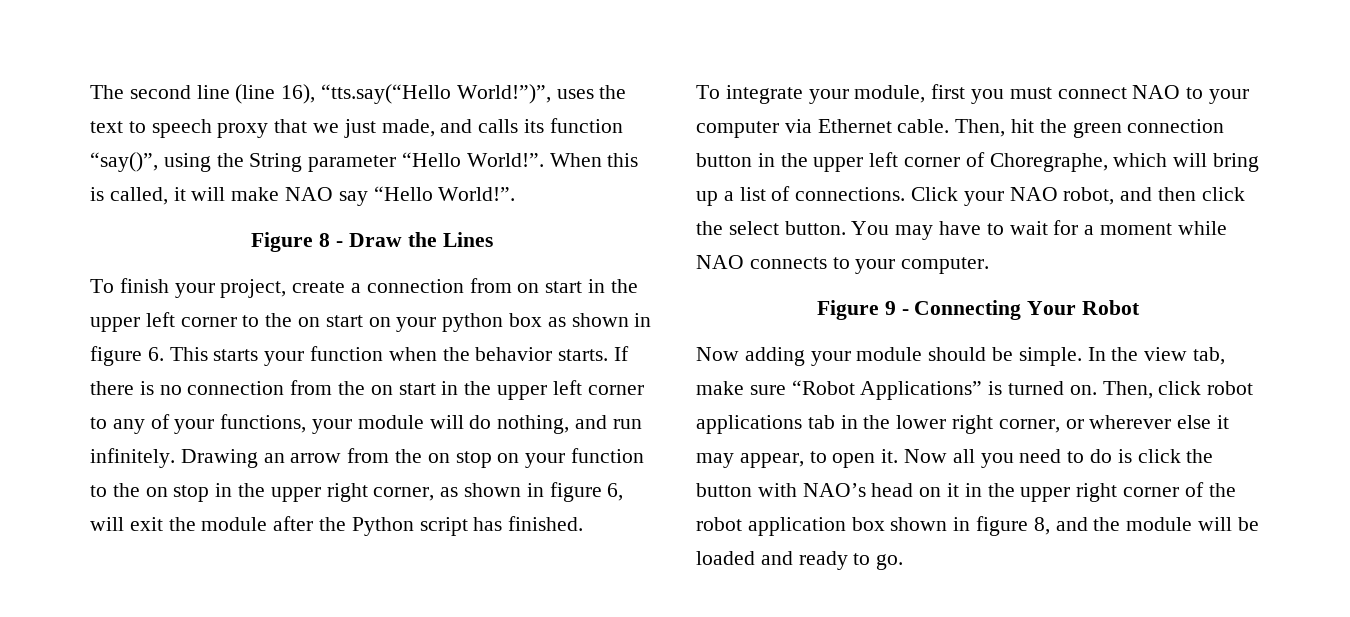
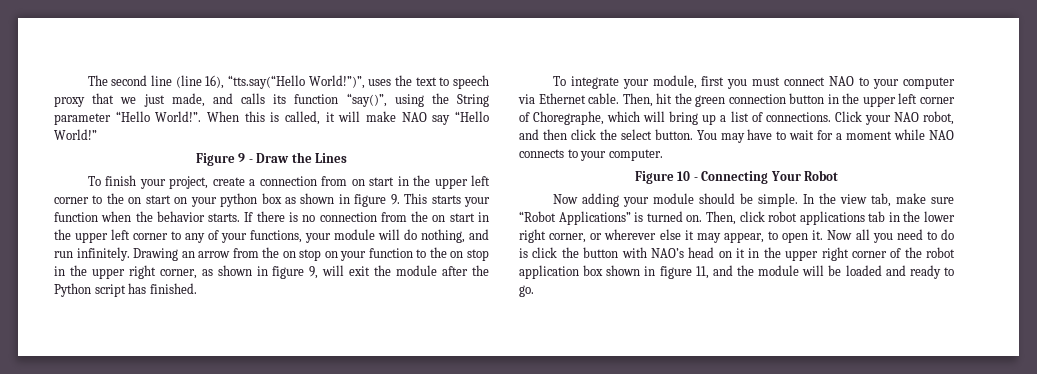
- When this is called, it will make NAO say “Hello World!”.
- Figure 8 - Draw the Lines
+ When this is called, it will make NAO say “Hello World!”
+ Figure 9 - Draw the Lines
- To finish your project, create a connection from on start in the upper left corner to the on start on your python box as shown in figure 6. This starts your function when the behavior starts.
+ To finish your project, create a connection from on start in the upper left corner to the on start on your python box as shown in figure 9. This starts your function when the behavior starts.
- Drawing an arrow from the on stop on your function to the on stop in the upper right corner, as shown in figure 6, will exit the module after the Python script has finished.
+ Drawing an arrow from the on stop on your function to the on stop in the upper right corner, as shown in figure 9, will exit the module after the Python script has finished.
- Figure 9 - Connecting Your Robot
+ Figure 10 - Connecting Your Robot
- Now all you need to do is click the button with NAO’s head on it in the upper right corner of the robot application box shown in figure 8, and the module will be loaded and ready to go.
+ Now all you need to do is click the button with NAO’s head on it in the upper right corner of the robot application box shown in figure 11, and the module will be loaded and ready to go.

